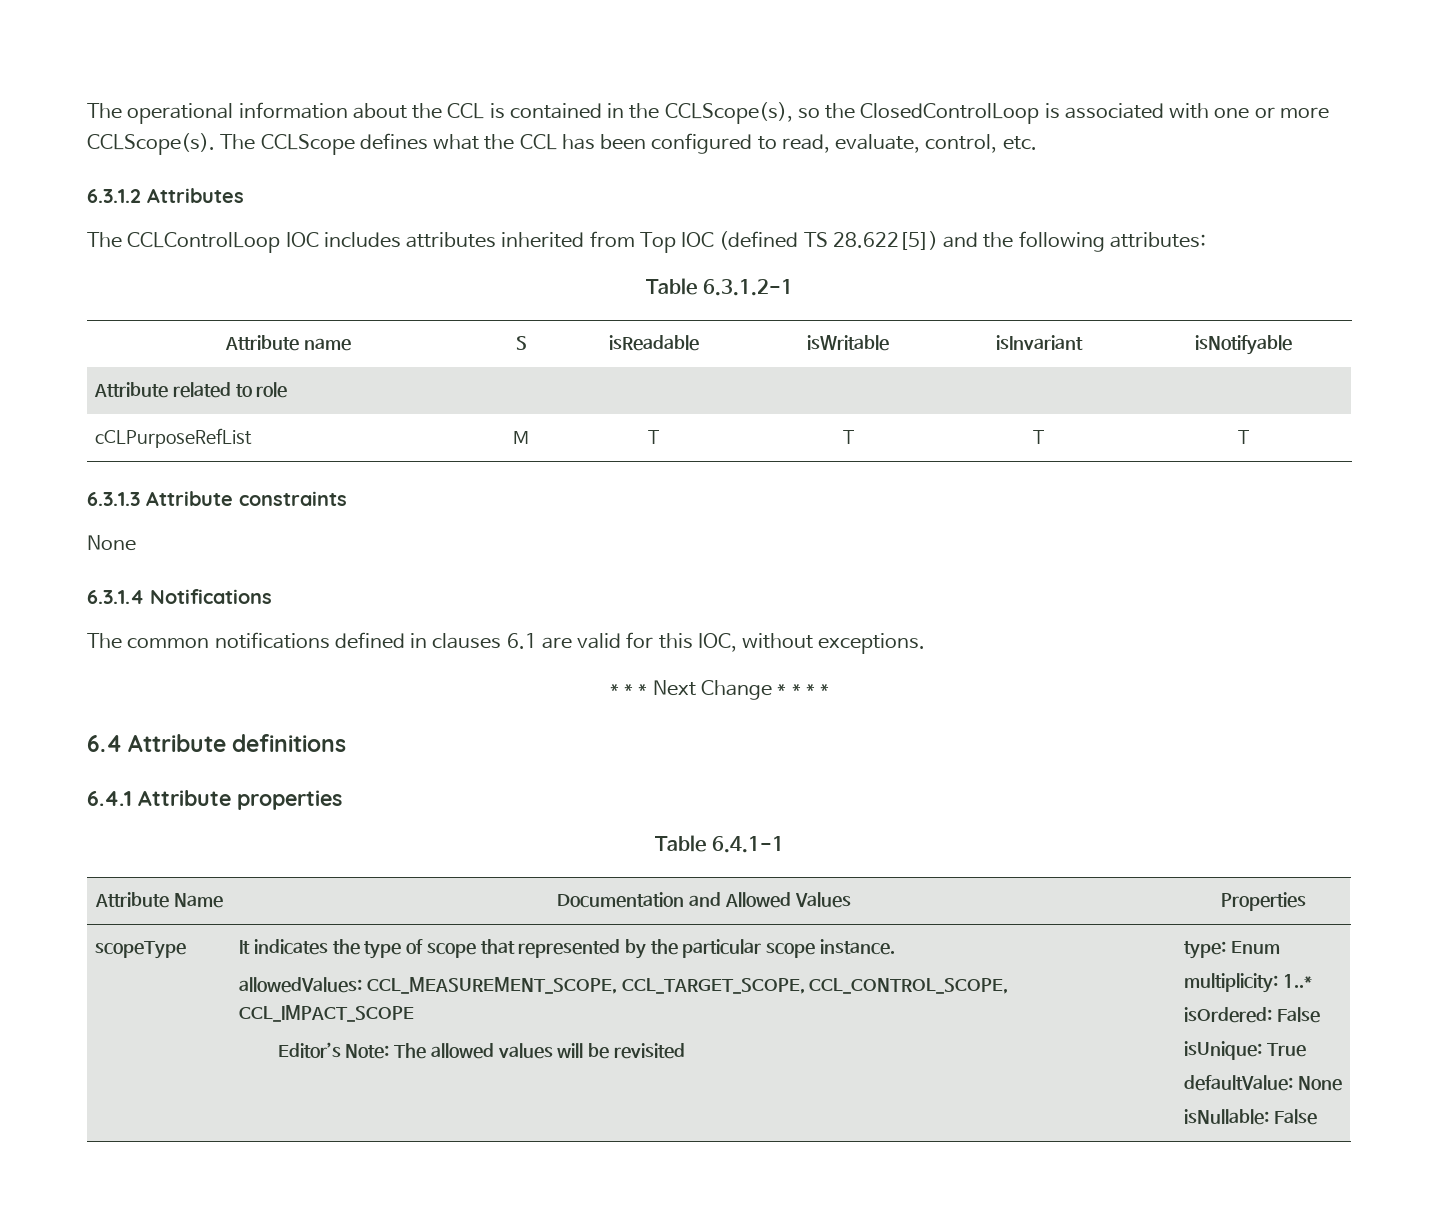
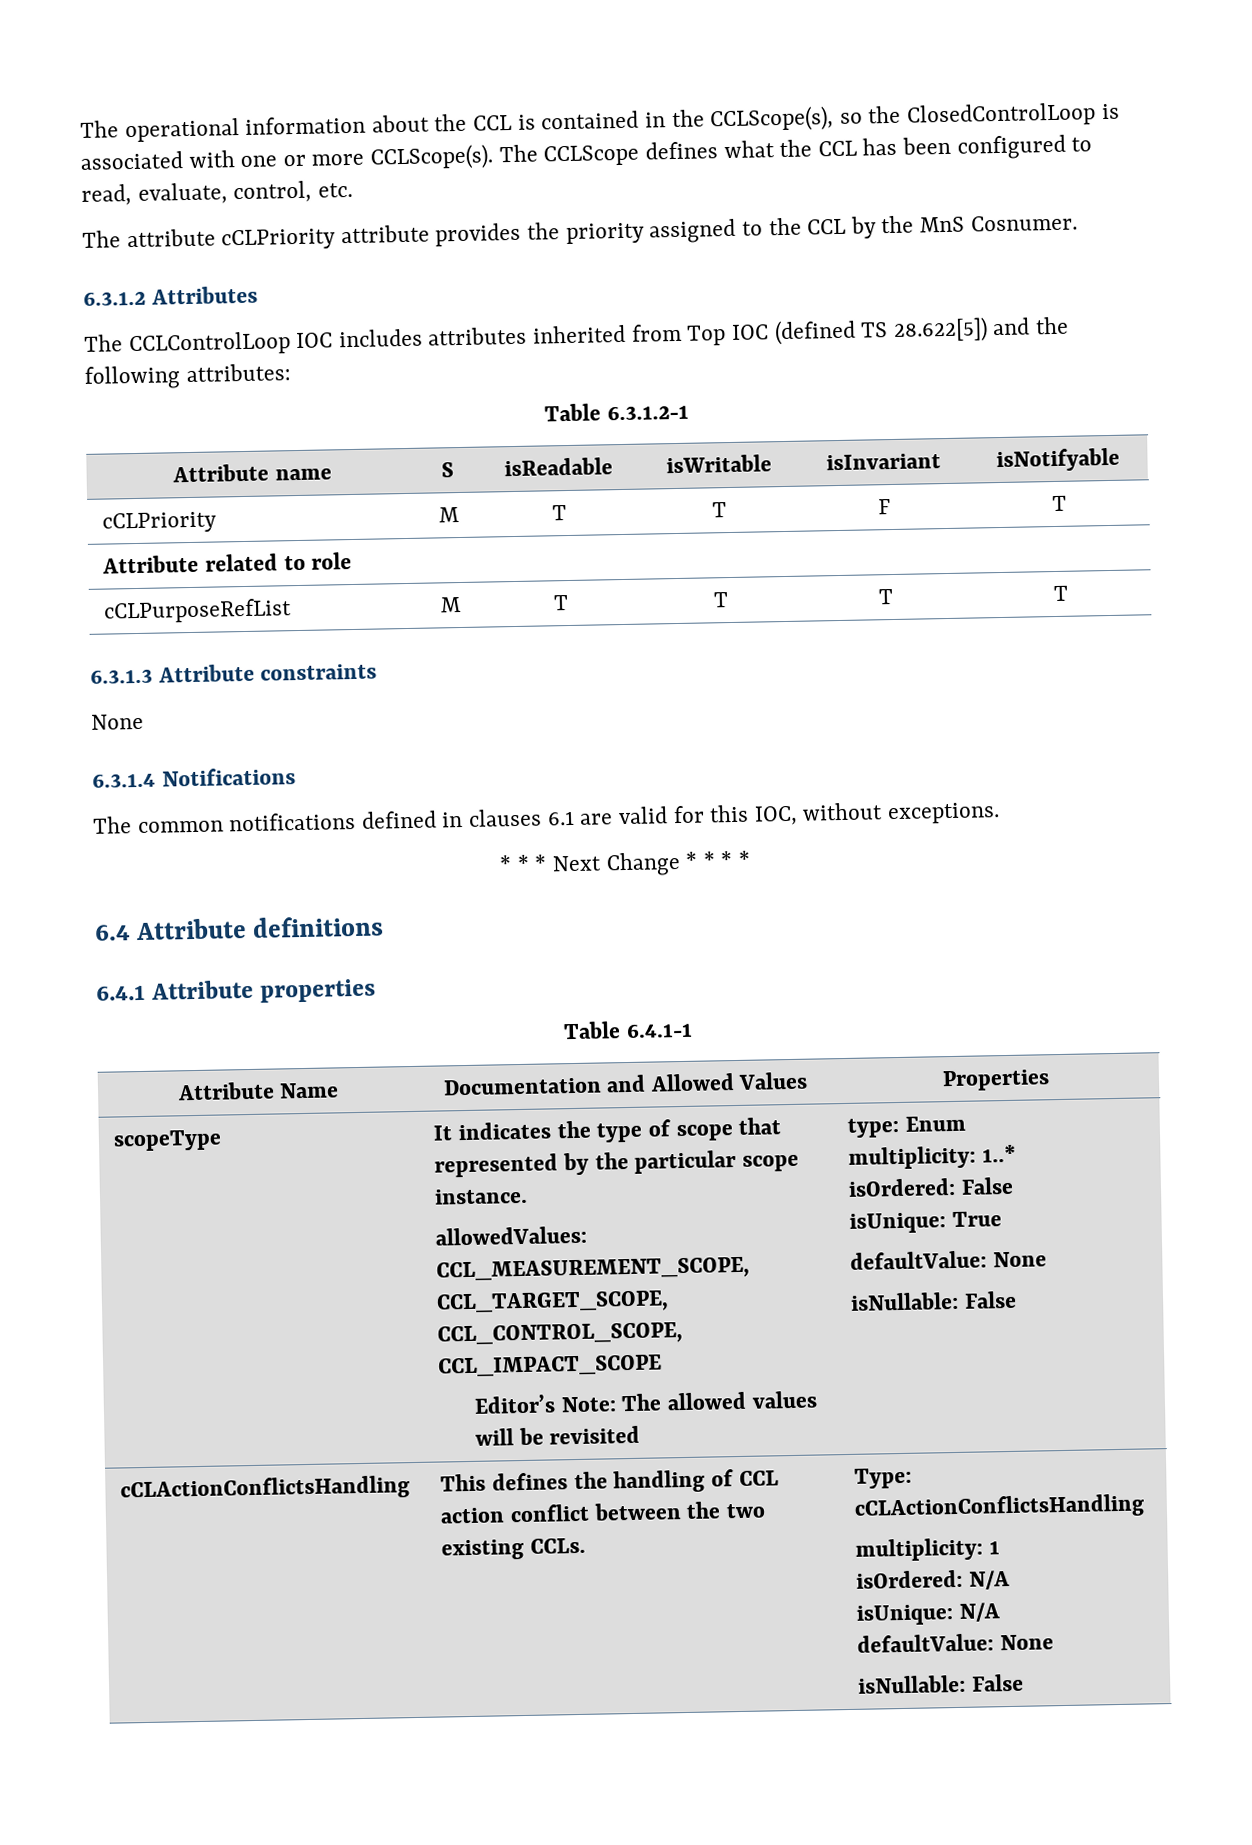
+ The attribute cCLPriority attribute provides the priority assigned to the CCL by the MnS Cosnumer.
+ cCLPriority | M | T | T | F | T
+ cCLActionConflictsHandling | This defines the handling of CCL action conflict between the two existing CCLs. | Type: cCLActionConflictsHandling
+ multiplicity: 1
+ isOrdered: N/A
+ isUnique: N/A
+ defaultValue: None
+ isNullable: False

